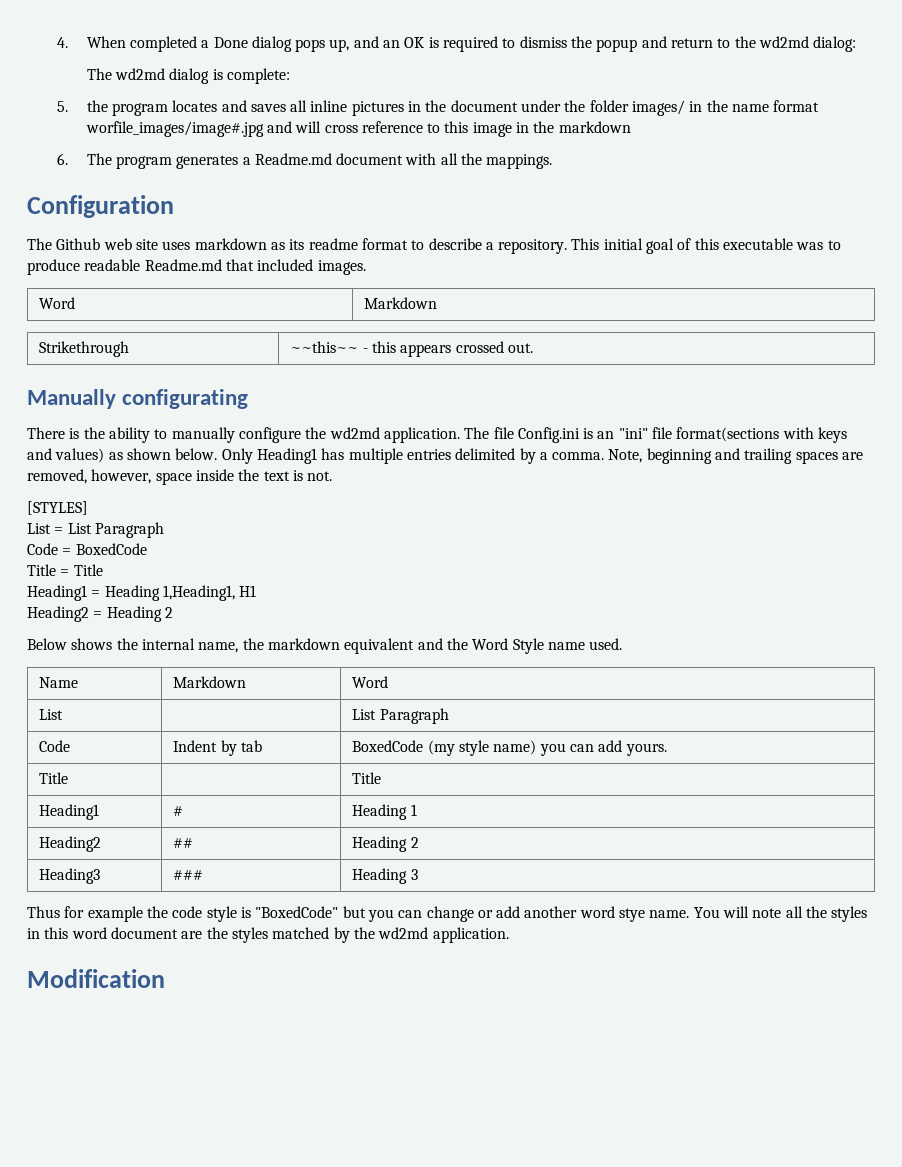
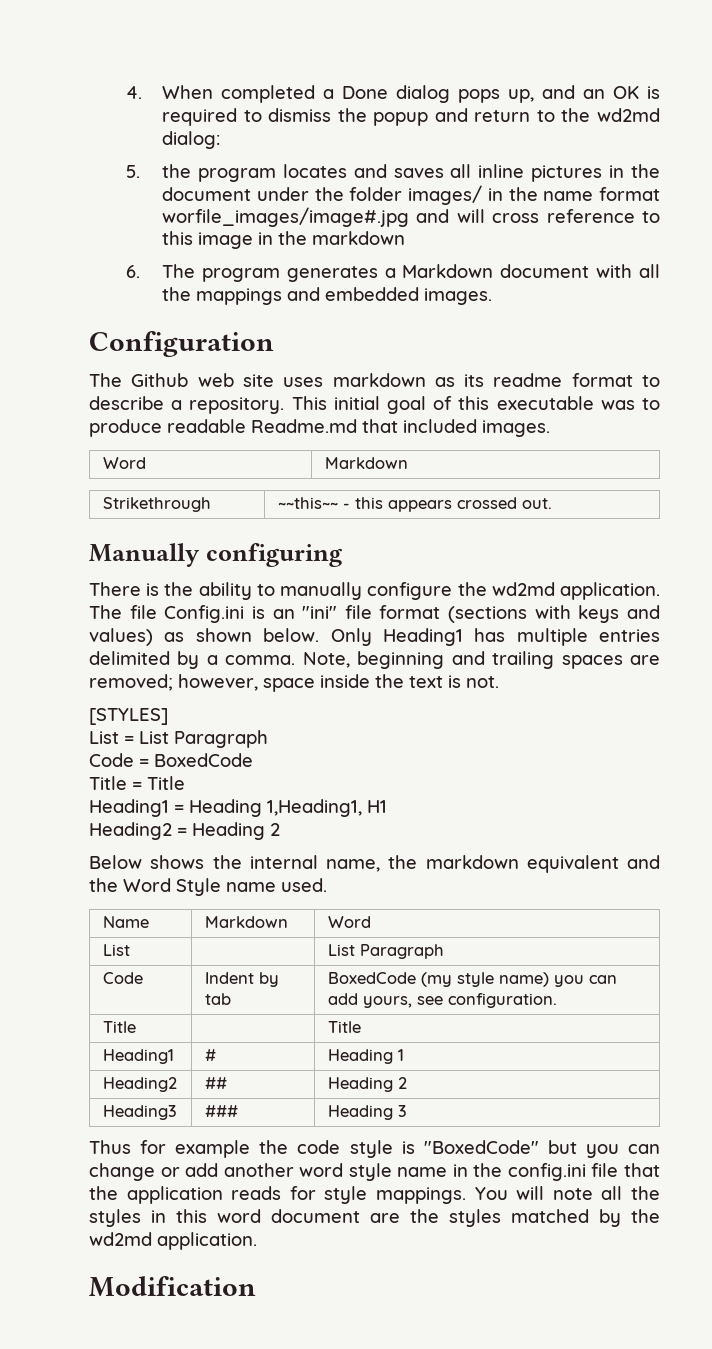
- The wd2md dialog is complete:
- 6. The program generates a Readme.md document with all the mappings.
+ 6. The program generates a Markdown document with all the mappings and embedded images.
- Manually configurating
+ Manually configuring
- The file Config.ini is an "ini" file format(sections with keys and values) as shown below.
+ The file Config.ini is an "ini" file format (sections with keys and values) as shown below.
- Note, beginning and trailing spaces are removed, however, space inside the text is not.
+ Note, beginning and trailing spaces are removed; however, space inside the text is not.
- Code | Indent by tab | BoxedCode (my style name) you can add yours.
+ Code | Indent by tab | BoxedCode (my style name) you can add yours, see configuration.
- Thus for example the code style is "BoxedCode" but you can change or add another word stye name.
+ Thus for example the code style is "BoxedCode" but you can change or add another word style name in the config.ini file that the application reads for style mappings.

